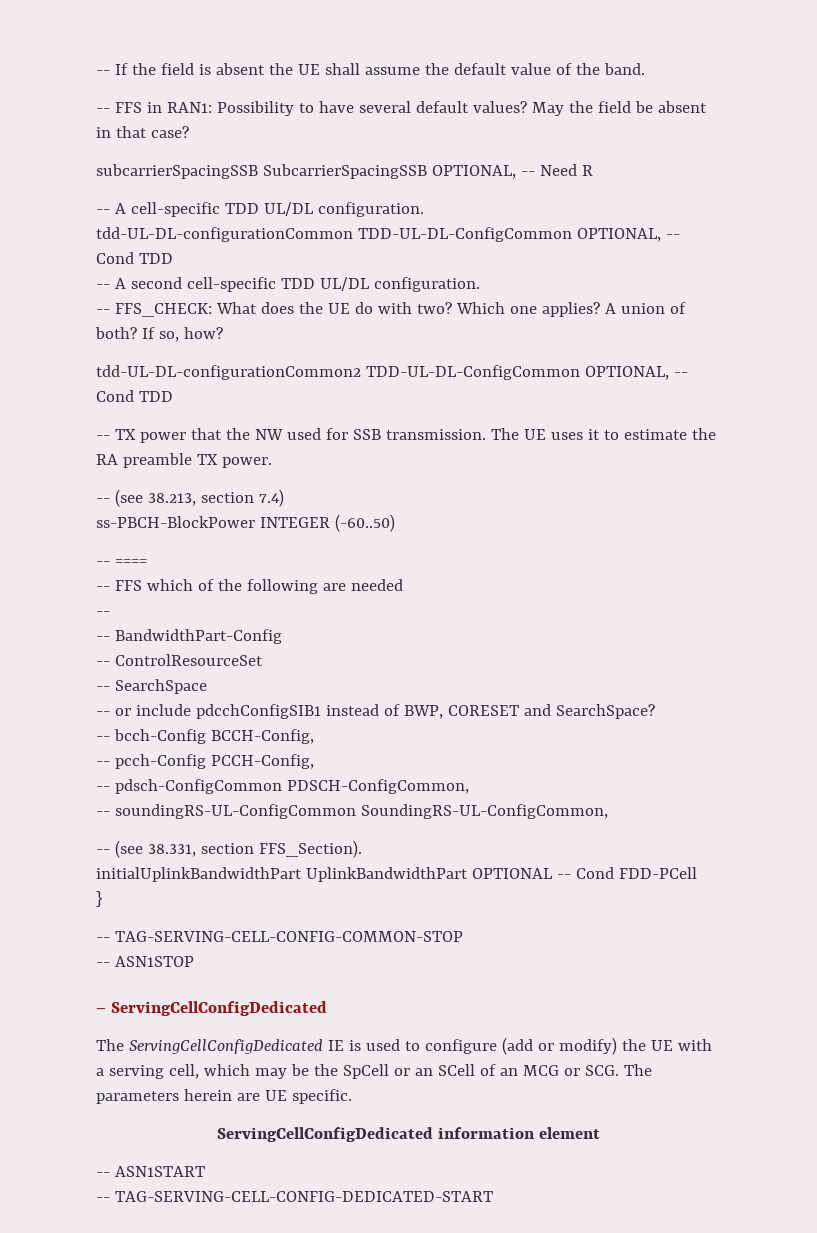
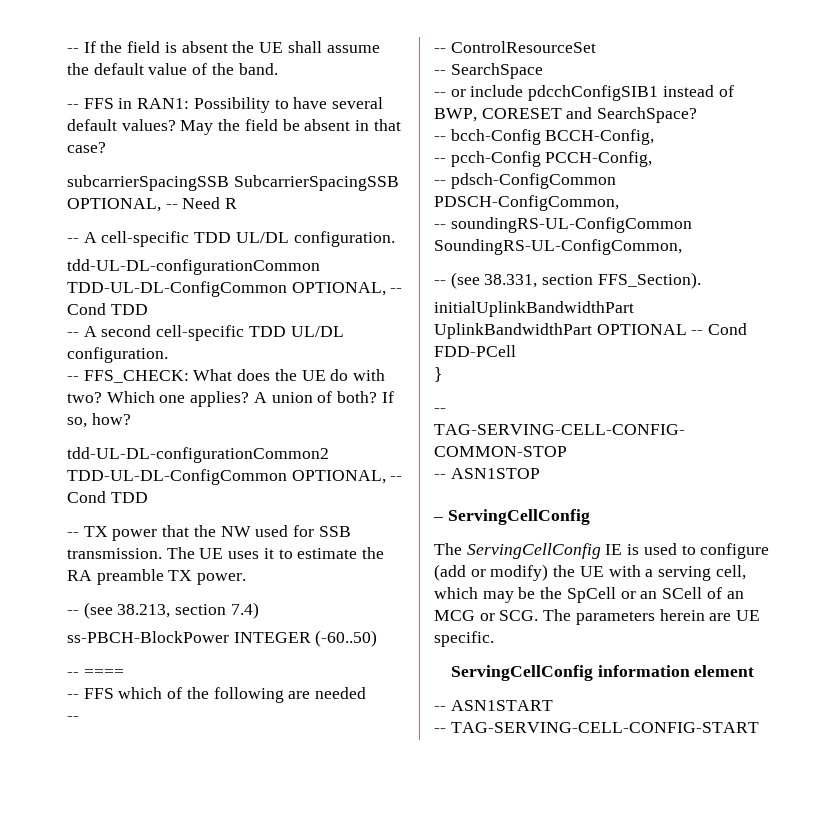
- -- BandwidthPart-Config
- – ServingCellConfigDedicated
- The ServingCellConfigDedicated IE is used to configure (add or modify) the UE with a serving cell, which may be the SpCell or an SCell of an MCG or SCG. The parameters herein are UE specific.
+ – ServingCellConfig
+ The ServingCellConfig IE is used to configure (add or modify) the UE with a serving cell, which may be the SpCell or an SCell of an MCG or SCG. The parameters herein are UE specific.
- ServingCellConfigDedicated information element
+ ServingCellConfig information element
- -- TAG-SERVING-CELL-CONFIG-DEDICATED-START
+ -- TAG-SERVING-CELL-CONFIG-START

